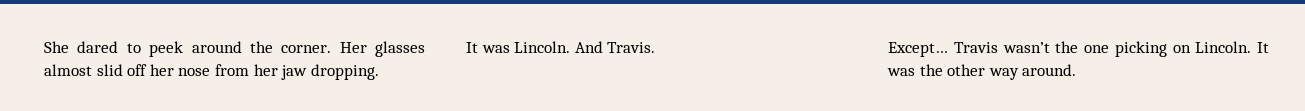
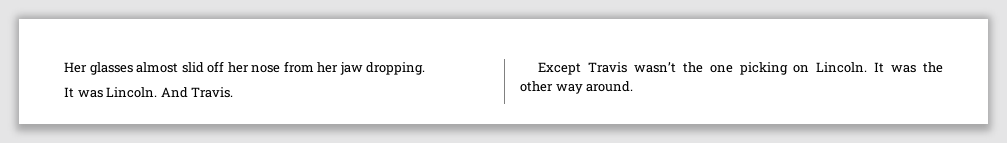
- She dared to peek around the corner.
- Except… Travis wasn’t the one picking on Lincoln.
+ Except Travis wasn’t the one picking on Lincoln.

